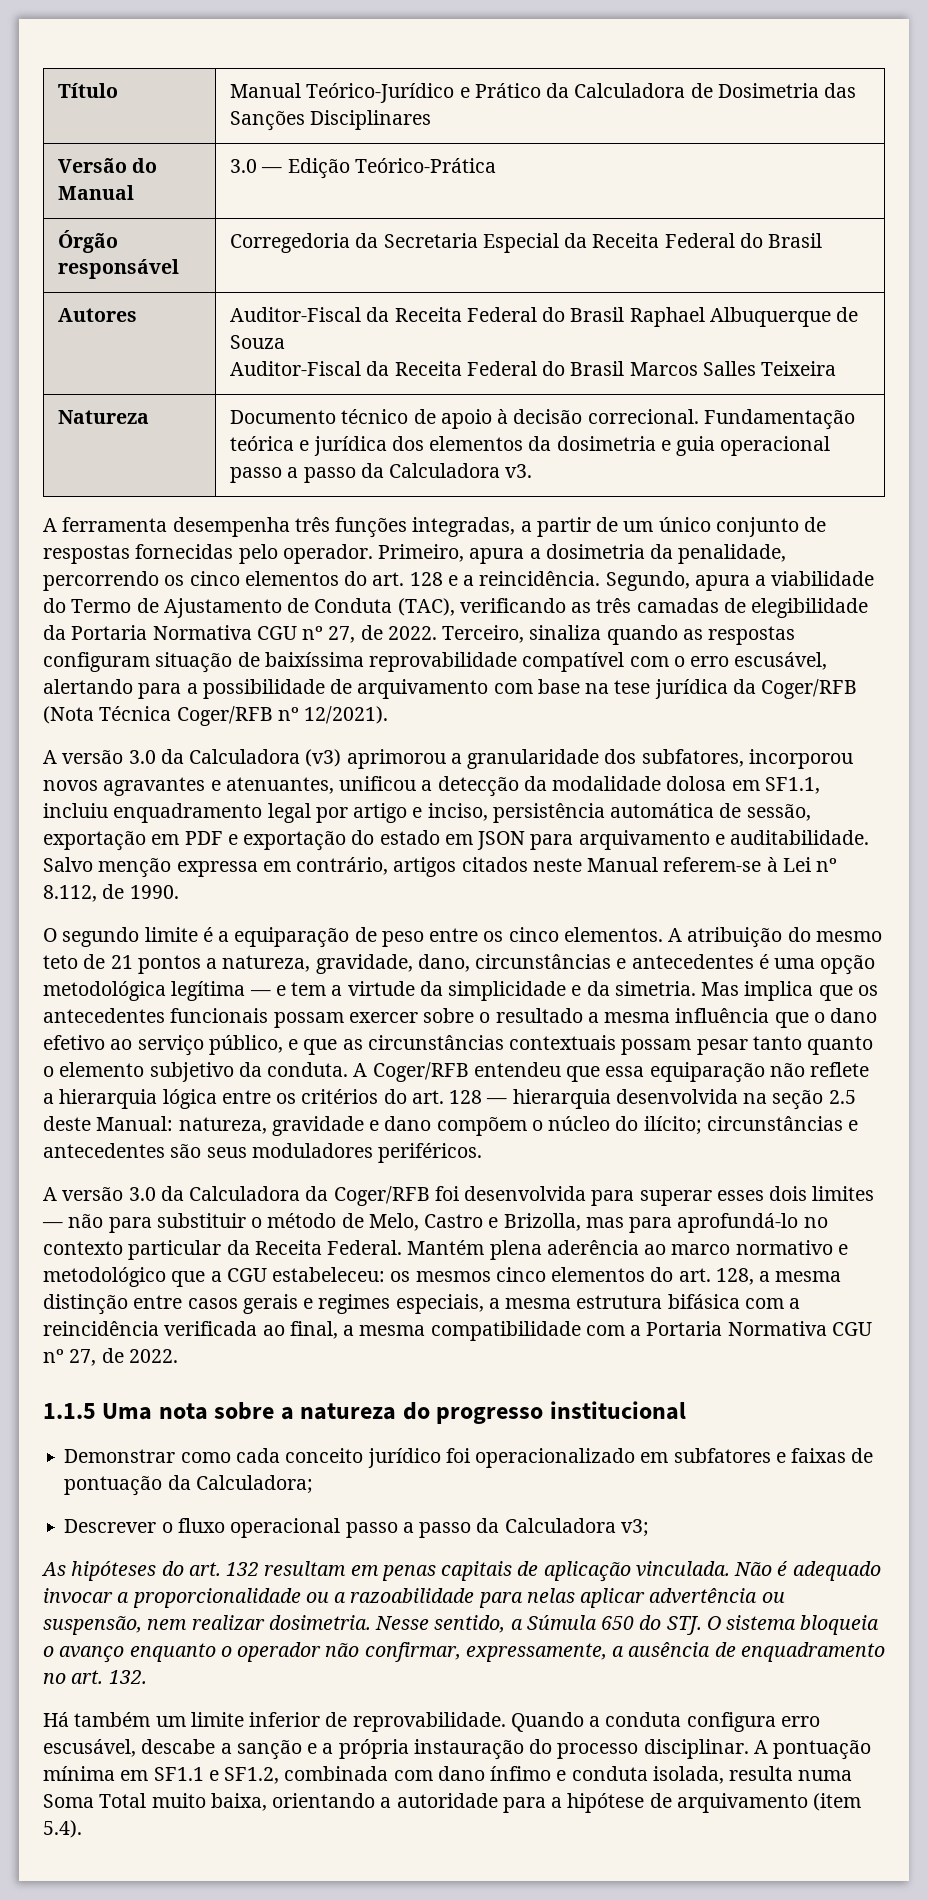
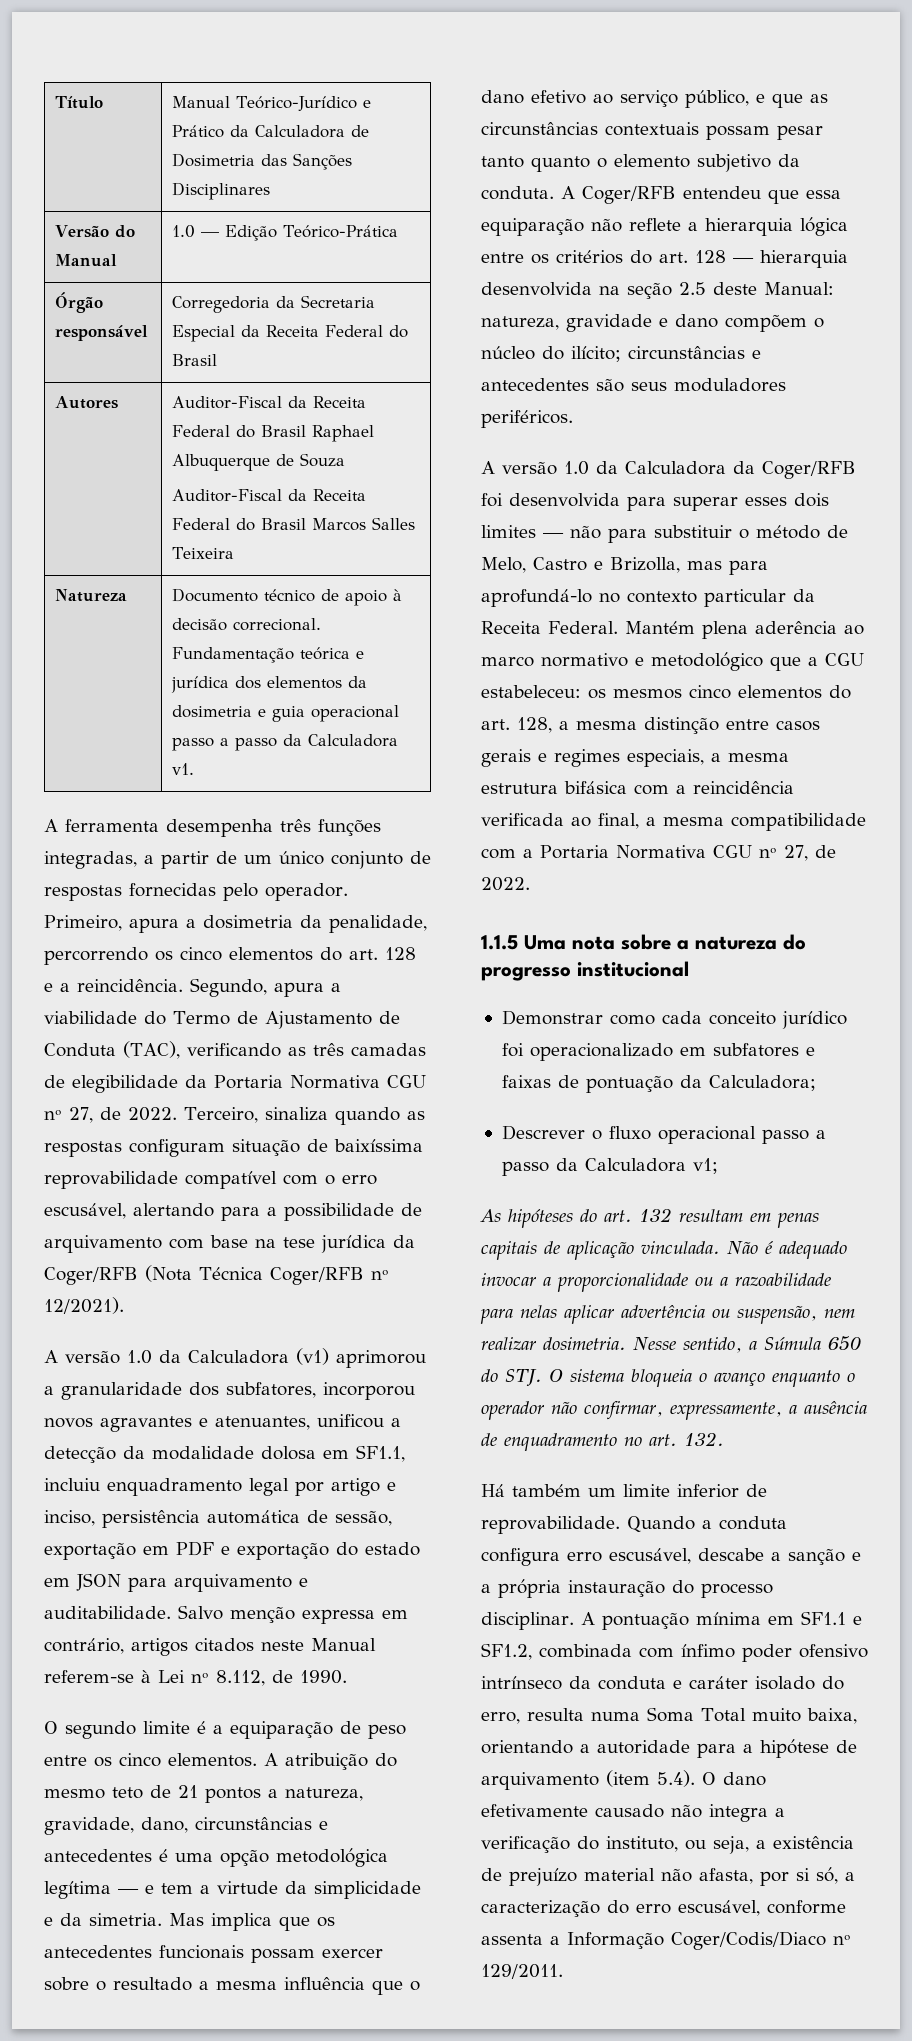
- Versão do Manual | 3.0 — Edição Teórico-Prática
+ Versão do Manual | 1.0 — Edição Teórico-Prática
- Natureza | Documento técnico de apoio à decisão correcional. Fundamentação teórica e jurídica dos elementos da dosimetria e guia operacional passo a passo da Calculadora v3.
+ Natureza | Documento técnico de apoio à decisão correcional. Fundamentação teórica e jurídica dos elementos da dosimetria e guia operacional passo a passo da Calculadora v1.
- A versão 3.0 da Calculadora (v3) aprimorou a granularidade dos subfatores, incorporou novos agravantes e atenuantes, unificou a detecção da modalidade dolosa em SF1.1, incluiu enquadramento legal por artigo e inciso, persistência automática de sessão, exportação em PDF e exportação do estado em JSON para arquivamento e auditabilidade.
+ A versão 1.0 da Calculadora (v1) aprimorou a granularidade dos subfatores, incorporou novos agravantes e atenuantes, unificou a detecção da modalidade dolosa em SF1.1, incluiu enquadramento legal por artigo e inciso, persistência automática de sessão, exportação em PDF e exportação do estado em JSON para arquivamento e auditabilidade.
- A versão 3.0 da Calculadora da Coger/RFB foi desenvolvida para superar esses dois limites — não para substituir o método de Melo, Castro e Brizolla, mas para aprofundá-lo no contexto particular da Receita Federal.
+ A versão 1.0 da Calculadora da Coger/RFB foi desenvolvida para superar esses dois limites — não para substituir o método de Melo, Castro e Brizolla, mas para aprofundá-lo no contexto particular da Receita Federal.
- Descrever o fluxo operacional passo a passo da Calculadora v3;
+ Descrever o fluxo operacional passo a passo da Calculadora v1;
- A pontuação mínima em SF1.1 e SF1.2, combinada com dano ínfimo e conduta isolada, resulta numa Soma Total muito baixa, orientando a autoridade para a hipótese de arquivamento (item 5.4).
+ A pontuação mínima em SF1.1 e SF1.2, combinada com ínfimo poder ofensivo intrínseco da conduta e caráter isolado do erro, resulta numa Soma Total muito baixa, orientando a autoridade para a hipótese de arquivamento (item 5.4). O dano efetivamente causado não integra a verificação do instituto, ou seja, a existência de prejuízo material não afasta, por si só, a caracterização do erro escusável, conforme assenta a Informação Coger/Codis/Diaco nº 129/2011.

